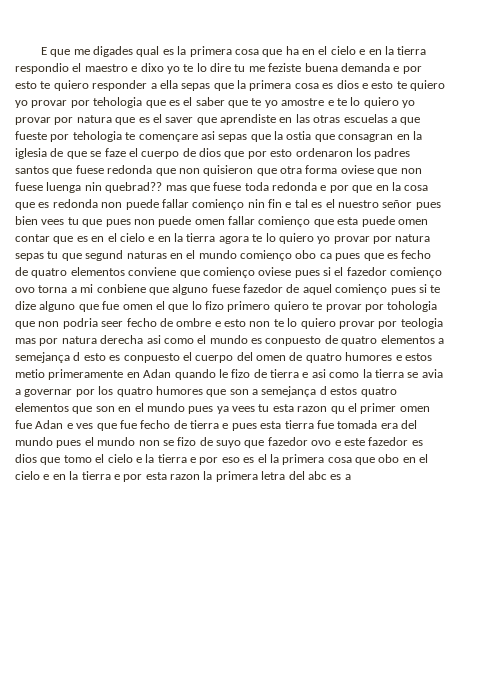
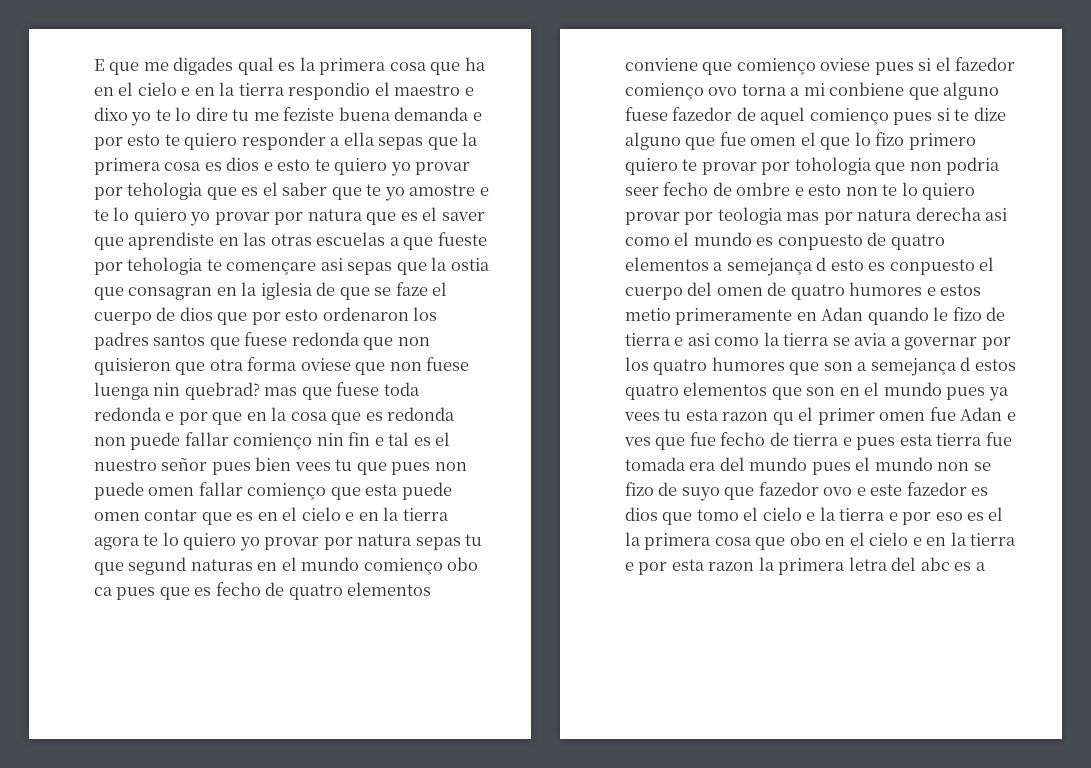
- E que me digades qual es la primera cosa que ha en el cielo e en la tierra respondio el maestro e dixo yo te lo dire tu me feziste buena demanda e por esto te quiero responder a ella sepas que la primera cosa es dios e esto te quiero yo provar por tehologia que es el saber que te yo amostre e te lo quiero yo provar por natura que es el saver que aprendiste en las otras escuelas a que fueste por tehologia te començare asi sepas que la ostia que consagran en la iglesia de que se faze el cuerpo de dios que por esto ordenaron los padres santos que fuese redonda que non quisieron que otra forma oviese que non fuese luenga nin quebrad?? mas que fuese toda redonda e por que en la cosa que es redonda non puede fallar comienço nin fin e tal es el nuestro señor pues bien vees tu que pues non puede omen fallar comienço que esta puede omen contar que es en el cielo e en la tierra agora te lo quiero yo provar por natura sepas tu que segund naturas en el mundo comienço obo ca pues que es fecho de quatro elementos conviene que comienço oviese pues si el fazedor comienço ovo torna a mi conbiene que alguno fuese fazedor de aquel comienço pues si te dize alguno que fue omen el que lo fizo primero quiero te provar por tohologia que non podria seer fecho de ombre e esto non te lo quiero provar por teologia mas por natura derecha asi como el mundo es conpuesto de quatro elementos a semejança d esto es conpuesto el cuerpo del omen de quatro humores e estos metio primeramente en Adan quando le fizo de tierra e asi como la tierra se avia a governar por los quatro humores que son a semejança d estos quatro elementos que son en el mundo pues ya vees tu esta razon qu el primer omen fue Adan e ves que fue fecho de tierra e pues esta tierra fue tomada era del mundo pues el mundo non se fizo de suyo que fazedor ovo e este fazedor es dios que tomo el cielo e la tierra e por eso es el la primera cosa que obo en el cielo e en la tierra e por esta razon la primera letra del abc es a
+ E que me digades qual es la primera cosa que ha en el cielo e en la tierra respondio el maestro e dixo yo te lo dire tu me feziste buena demanda e por esto te quiero responder a ella sepas que la primera cosa es dios e esto te quiero yo provar por tehologia que es el saber que te yo amostre e te lo quiero yo provar por natura que es el saver que aprendiste en las otras escuelas a que fueste por tehologia te començare asi sepas que la ostia que consagran en la iglesia de que se faze el cuerpo de dios que por esto ordenaron los padres santos que fuese redonda que non quisieron que otra forma oviese que non fuese luenga nin quebrad? mas que fuese toda redonda e por que en la cosa que es redonda non puede fallar comienço nin fin e tal es el nuestro señor pues bien vees tu que pues non puede omen fallar comienço que esta puede omen contar que es en el cielo e en la tierra agora te lo quiero yo provar por natura sepas tu que segund naturas en el mundo comienço obo ca pues que es fecho de quatro elementos conviene que comienço oviese pues si el fazedor comienço ovo torna a mi conbiene que alguno fuese fazedor de aquel comienço pues si te dize alguno que fue omen el que lo fizo primero quiero te provar por tohologia que non podria seer fecho de ombre e esto non te lo quiero provar por teologia mas por natura derecha asi como el mundo es conpuesto de quatro elementos a semejança d esto es conpuesto el cuerpo del omen de quatro humores e estos metio primeramente en Adan quando le fizo de tierra e asi como la tierra se avia a governar por los quatro humores que son a semejança d estos quatro elementos que son en el mundo pues ya vees tu esta razon qu el primer omen fue Adan e ves que fue fecho de tierra e pues esta tierra fue tomada era del mundo pues el mundo non se fizo de suyo que fazedor ovo e este fazedor es dios que tomo el cielo e la tierra e por eso es el la primera cosa que obo en el cielo e en la tierra e por esta razon la primera letra del abc es a

